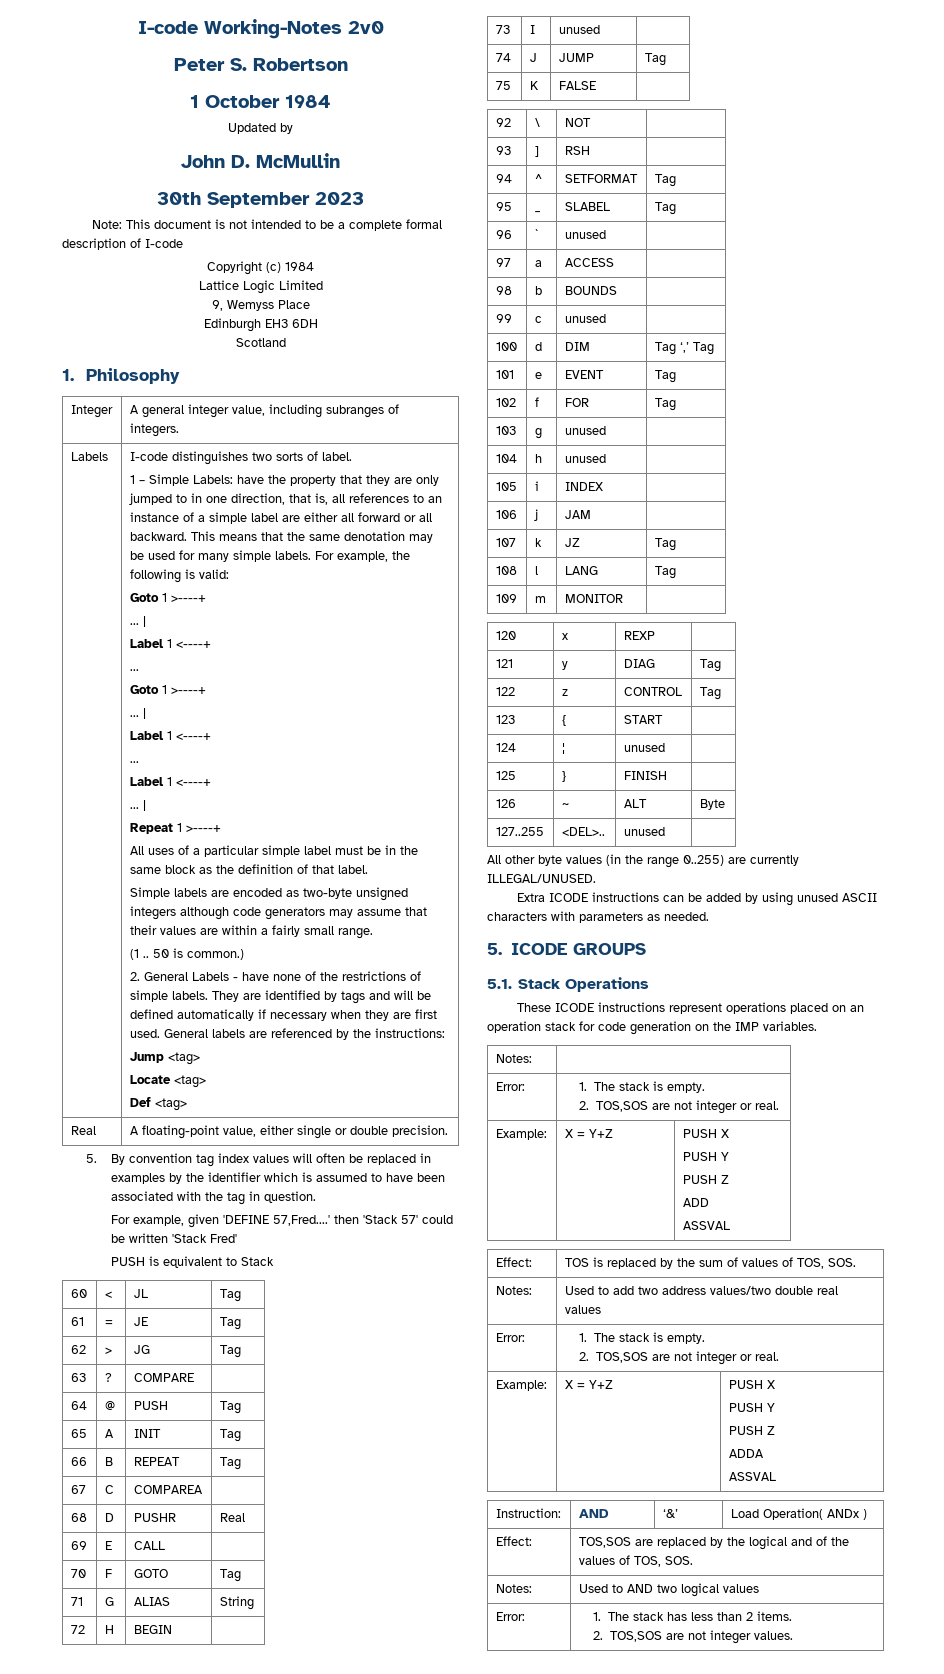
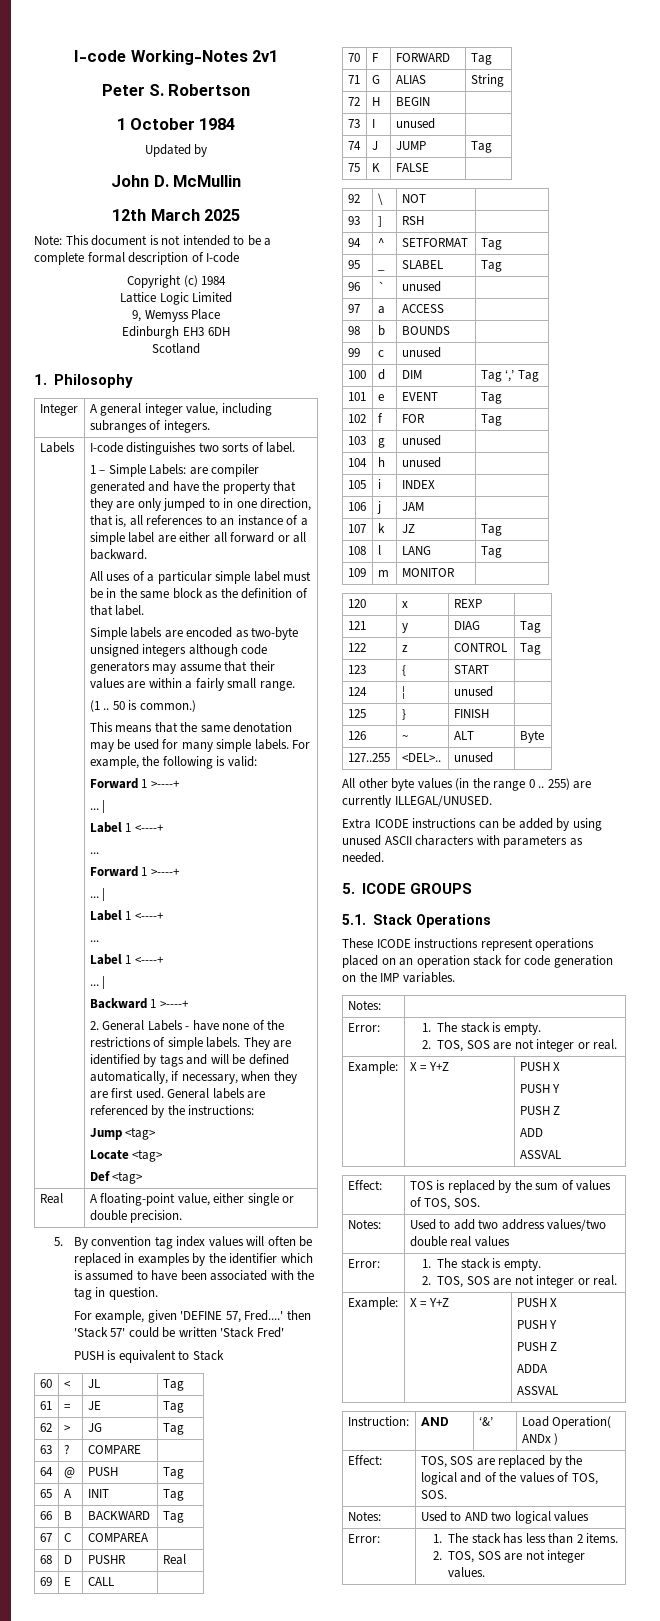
- I-code Working-Notes 2v0
+ I-code Working-Notes 2v1
- 30th September 2023
+ 12th March 2025
- 1 – Simple Labels: have the property that they are only jumped to in one direction, that is, all references to an instance of a simple label are either all forward or all backward. This means that the same denotation may be used for many simple labels. For example, the following is valid:
- Goto 1 >----+
- ... |
- Label 1 <----+
- ...
- Goto 1 >----+
- ... |
- Label 1 <----+
- ...
- Label 1 <----+
- ... |
- Repeat 1 >----+
+ 1 – Simple Labels: are compiler generated and have the property that they are only jumped to in one direction, that is, all references to an instance of a simple label are either all forward or all backward.
+ This means that the same denotation may be used for many simple labels. For example, the following is valid:
+ Forward 1 >----+
+ ... |
+ Label 1 <----+
+ ...
+ Forward 1 >----+
+ ... |
+ Label 1 <----+
+ ...
+ Label 1 <----+
+ ... |
+ Backward 1 >----+
- They are identified by tags and will be defined automatically if necessary when they are first used.
+ They are identified by tags and will be defined automatically, if necessary, when they are first used.
- For example, given 'DEFINE 57,Fred....' then 'Stack 57' could be written 'Stack Fred'
+ For example, given 'DEFINE 57, Fred....' then 'Stack 57' could be written 'Stack Fred'
- 66 | B | REPEAT | Tag
+ 66 | B | BACKWARD | Tag
- 70 | F | GOTO | Tag
+ 70 | F | FORWARD | Tag
- All other byte values (in the range 0..255) are currently ILLEGAL/UNUSED.
+ All other byte values (in the range 0 .. 255) are currently ILLEGAL/UNUSED.
  These ICODE instructions represent operations placed on an operation stack for code generation on the IMP variables.
  Notes: |
  Error: | 1. The stack is empty.
- 2. TOS,SOS are not integer or real.
+ 2. TOS, SOS are not integer or real.
  Notes: | Used to add two address values/two double real values
  Error: | 1. The stack is empty.
- 2. TOS,SOS are not integer or real.
+ 2. TOS, SOS are not integer or real.
- Effect: | TOS,SOS are replaced by the logical and of the values of TOS, SOS.
+ Effect: | TOS, SOS are replaced by the logical and of the values of TOS, SOS.
  Error: | 1. The stack has less than 2 items.
- 2. TOS,SOS are not integer values.
+ 2. TOS, SOS are not integer values.

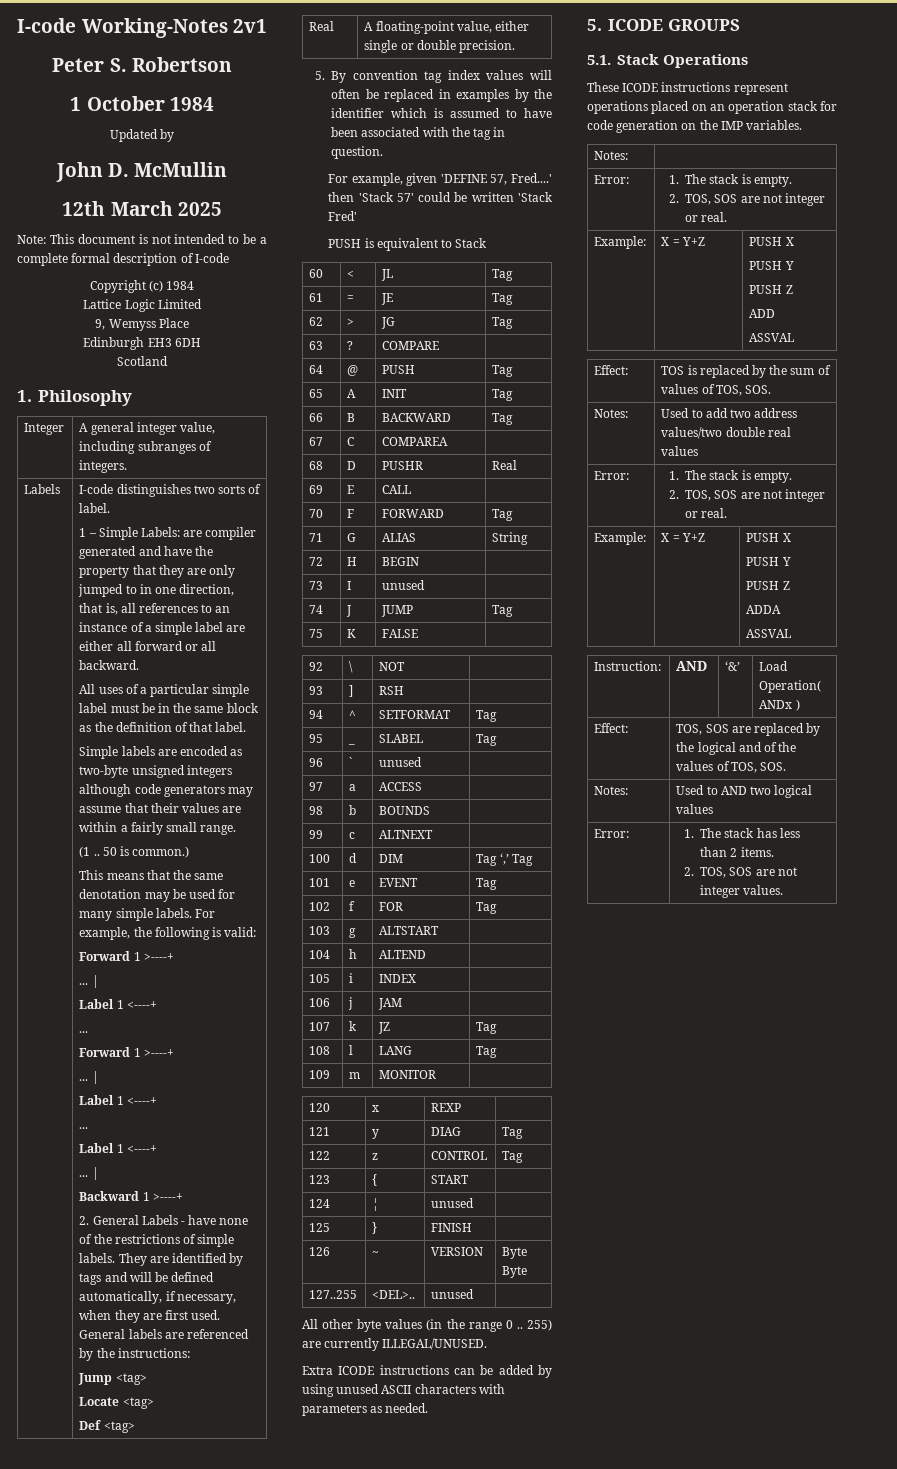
- 99 | c | unused |
+ 99 | c | ALTNEXT |
- 103 | g | unused |
+ 103 | g | ALTSTART |
- 104 | h | unused |
+ 104 | h | ALTEND |
- 126 | ~ | ALT | Byte
+ 126 | ~ | VERSION | Byte Byte

